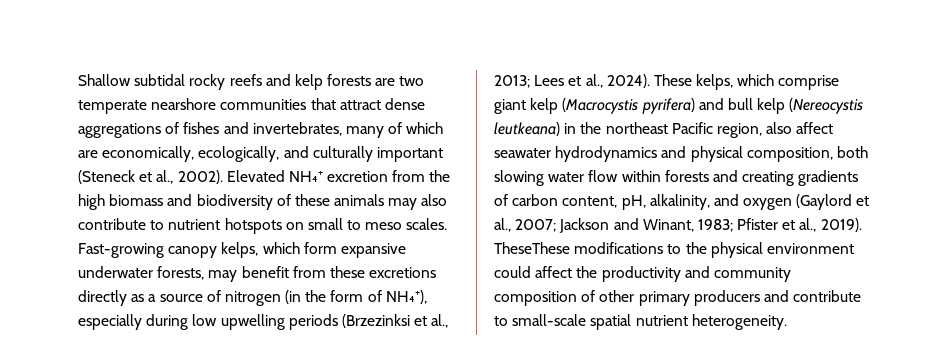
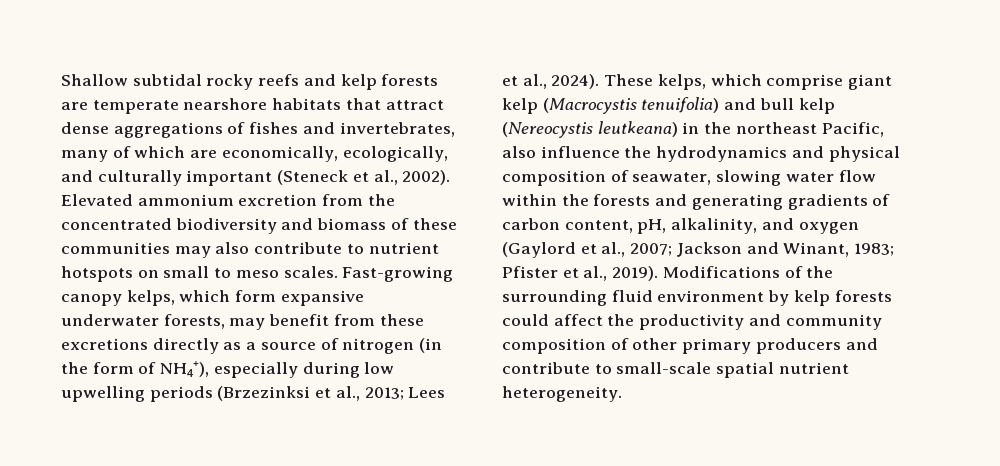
- Shallow subtidal rocky reefs and kelp forests are two temperate nearshore communities that attract dense aggregations of fishes and invertebrates, many of which are economically, ecologically, and culturally important (Steneck et al., 2002).
+ Shallow subtidal rocky reefs and kelp forests are temperate nearshore habitats that attract dense aggregations of fishes and invertebrates, many of which are economically, ecologically, and culturally important (Steneck et al., 2002).
- Elevated NH₄⁺ excretion from the high biomass and biodiversity of these animals may also contribute to nutrient hotspots on small to meso scales.
+ Elevated ammonium excretion from the concentrated biodiversity and biomass of these communities may also contribute to nutrient hotspots on small to meso scales.
- These kelps, which comprise giant kelp (Macrocystis pyrifera) and bull kelp (Nereocystis leutkeana) in the northeast Pacific region, also affect seawater hydrodynamics and physical composition, both slowing water flow within forests and creating gradients of carbon content, pH, alkalinity, and oxygen (Gaylord et al., 2007; Jackson and Winant, 1983; Pfister et al., 2019).
+ These kelps, which comprise giant kelp (Macrocystis tenuifolia) and bull kelp (Nereocystis leutkeana) in the northeast Pacific, also influence the hydrodynamics and physical composition of seawater, slowing water flow within the forests and generating gradients of carbon content, pH, alkalinity, and oxygen (Gaylord et al., 2007; Jackson and Winant, 1983; Pfister et al., 2019).
- TheseThese modifications to the physical environment could affect the productivity and community composition of other primary producers and contribute to small-scale spatial nutrient heterogeneity.
+ Modifications of the surrounding fluid environment by kelp forests could affect the productivity and community composition of other primary producers and contribute to small-scale spatial nutrient heterogeneity.

